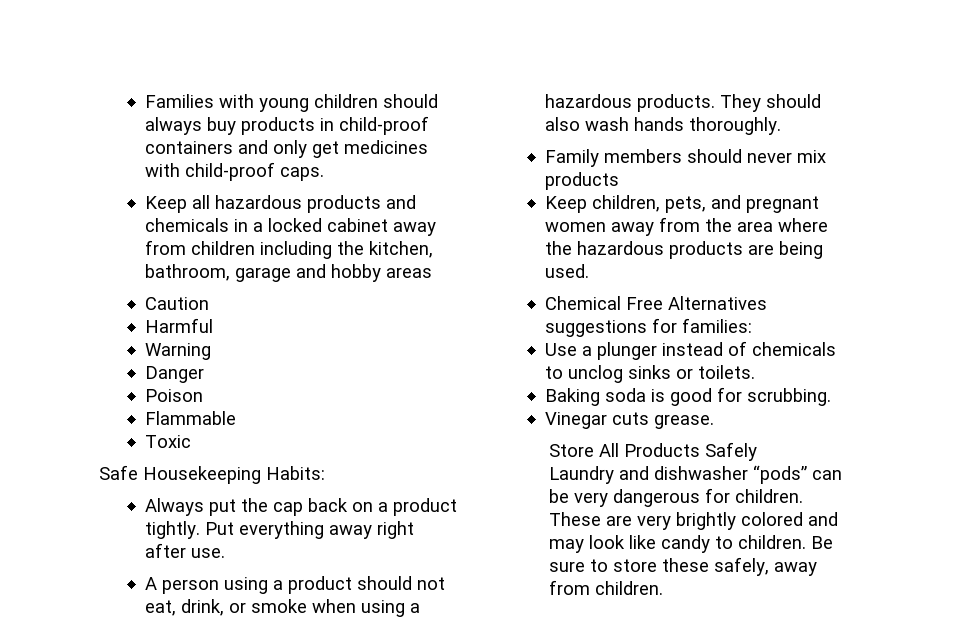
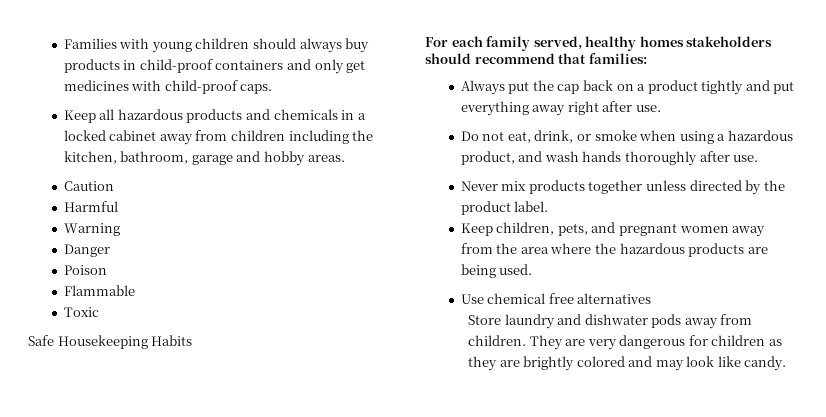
- Keep all hazardous products and chemicals in a locked cabinet away from children including the kitchen, bathroom, garage and hobby areas
+ Keep all hazardous products and chemicals in a locked cabinet away from children including the kitchen, bathroom, garage and hobby areas.
- Safe Housekeeping Habits:
+ Safe Housekeeping Habits
+ For each family served, healthy homes stakeholders should recommend that families:
- Always put the cap back on a product tightly. Put everything away right after use.
+ Always put the cap back on a product tightly and put everything away right after use.
- A person using a product should not eat, drink, or smoke when using a hazardous products. They should also wash hands thoroughly.
- Family members should never mix products
+ Do not eat, drink, or smoke when using a hazardous product, and wash hands thoroughly after use.
+ Never mix products together unless directed by the product label.
- Chemical Free Alternatives suggestions for families:
- Use a plunger instead of chemicals to unclog sinks or toilets.
- Baking soda is good for scrubbing.
- Vinegar cuts grease.
- Store All Products Safely
- Laundry and dishwasher “pods” can be very dangerous for children. These are very brightly colored and may look like candy to children. Be sure to store these safely, away from children.
+ Use chemical free alternatives
+ Store laundry and dishwater pods away from children. They are very dangerous for children as they are brightly colored and may look like candy.

